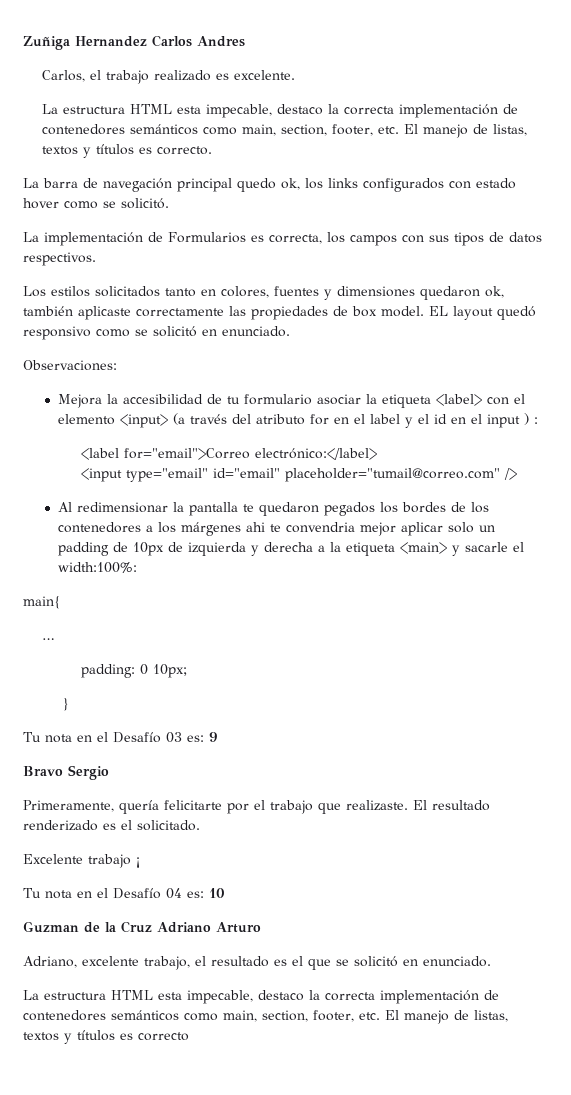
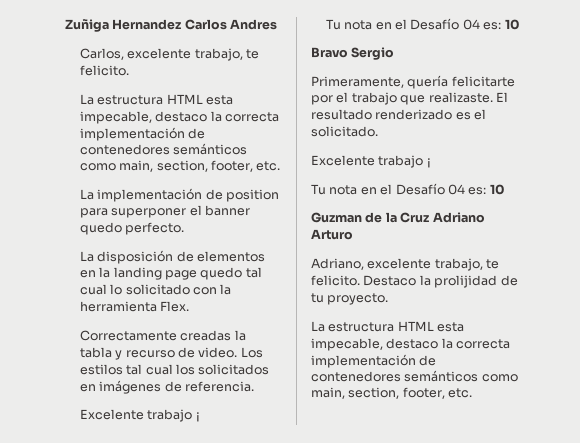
- Carlos, el trabajo realizado es excelente.
- La estructura HTML esta impecable, destaco la correcta implementación de contenedores semánticos como main, section, footer, etc. El manejo de listas, textos y títulos es correcto.
- La barra de navegación principal quedo ok, los links configurados con estado hover como se solicitó.
- La implementación de Formularios es correcta, los campos con sus tipos de datos respectivos.
- Los estilos solicitados tanto en colores, fuentes y dimensiones quedaron ok, también aplicaste correctamente las propiedades de box model. EL layout quedó responsivo como se solicitó en enunciado.
- Observaciones:
- Mejora la accesibilidad de tu formulario asociar la etiqueta <label> con el elemento <input> (a través del atributo for en el label y el id en el input ) :
- <label for="email">Correo electrónico:</label>
- <input type="email" id="email" placeholder="tumail@correo.com" />
- Al redimensionar la pantalla te quedaron pegados los bordes de los contenedores a los márgenes ahi te convendria mejor aplicar solo un padding de 10px de izquierda y derecha a la etiqueta <main> y sacarle el width:100%:
- main{
- …
- padding: 0 10px;
- }
- Tu nota en el Desafío 03 es: 9
+ Carlos, excelente trabajo, te felicito.
+ La estructura HTML esta impecable, destaco la correcta implementación de contenedores semánticos como main, section, footer, etc.
+ La implementación de position para superponer el banner quedo perfecto.
+ La disposición de elementos en la landing page quedo tal cual lo solicitado con la herramienta Flex.
+ Correctamente creadas la tabla y recurso de video. Los estilos tal cual los solicitados en imágenes de referencia.
+ Excelente trabajo ¡
+ Tu nota en el Desafío 04 es: 10
- Adriano, excelente trabajo, el resultado es el que se solicitó en enunciado.
- La estructura HTML esta impecable, destaco la correcta implementación de contenedores semánticos como main, section, footer, etc. El manejo de listas, textos y títulos es correcto
+ Adriano, excelente trabajo, te felicito. Destaco la prolijidad de tu proyecto.
+ La estructura HTML esta impecable, destaco la correcta implementación de contenedores semánticos como main, section, footer, etc.

